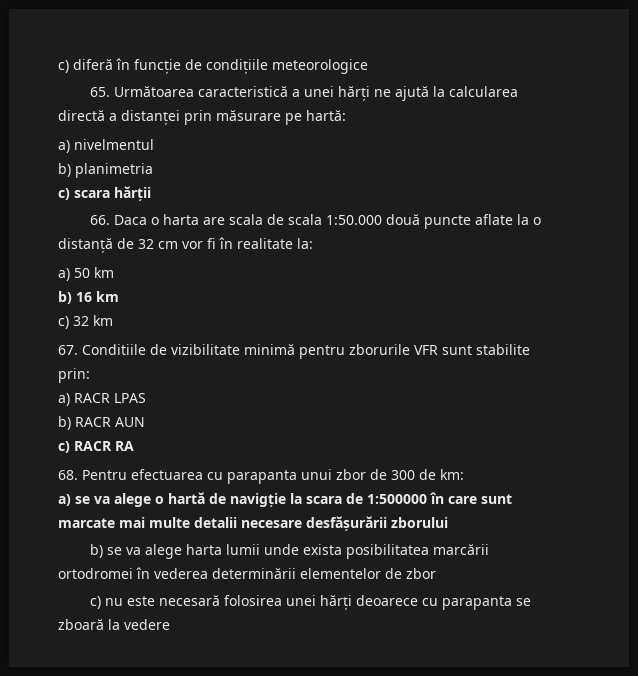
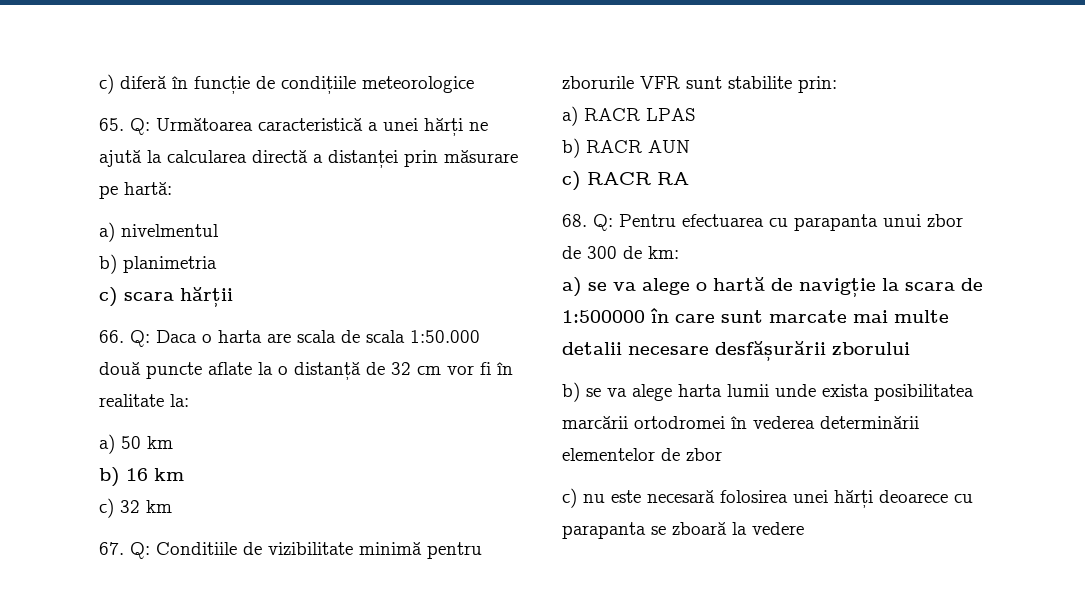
- 65. Următoarea caracteristică a unei hărți ne ajută la calcularea directă a distanței prin măsurare pe hartă:
+ 65. Q: Următoarea caracteristică a unei hărți ne ajută la calcularea directă a distanței prin măsurare pe hartă:
- 66. Daca o harta are scala de scala 1:50.000 două puncte aflate la o distanță de 32 cm vor fi în realitate la:
+ 66. Q: Daca o harta are scala de scala 1:50.000 două puncte aflate la o distanță de 32 cm vor fi în realitate la:
- 67. Conditiile de vizibilitate minimă pentru zborurile VFR sunt stabilite prin:
+ 67. Q: Conditiile de vizibilitate minimă pentru zborurile VFR sunt stabilite prin:
- 68. Pentru efectuarea cu parapanta unui zbor de 300 de km:
+ 68. Q: Pentru efectuarea cu parapanta unui zbor de 300 de km:

